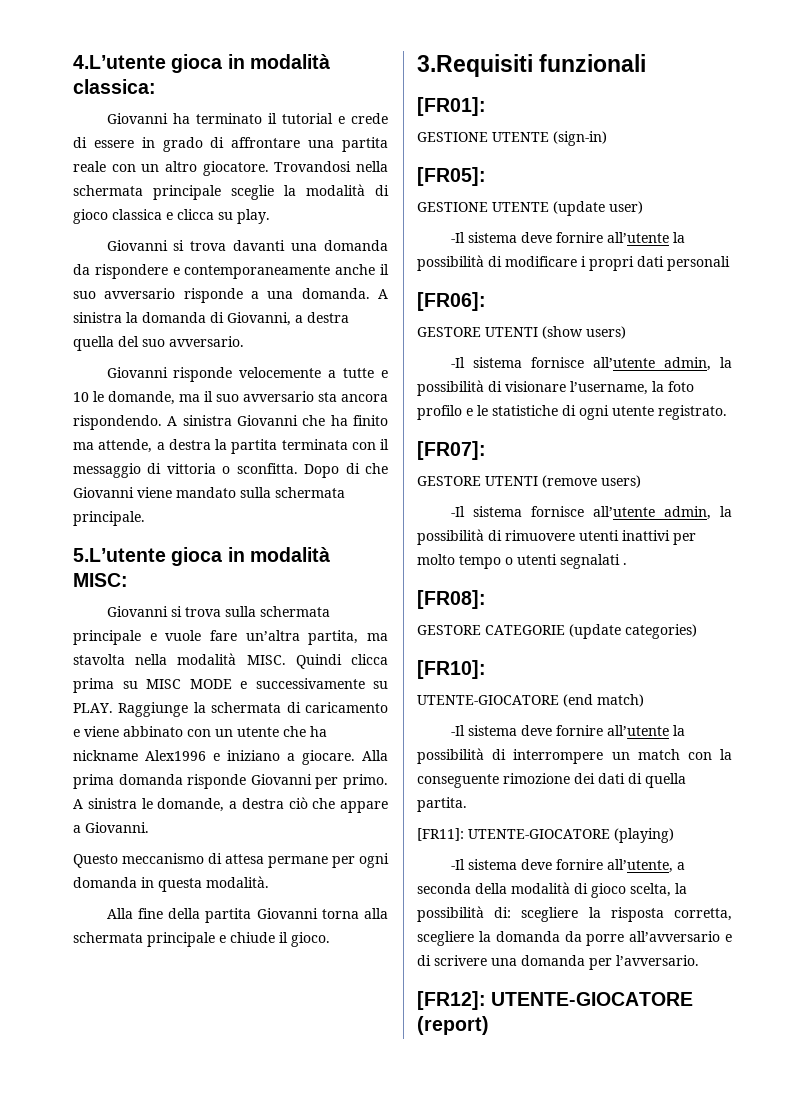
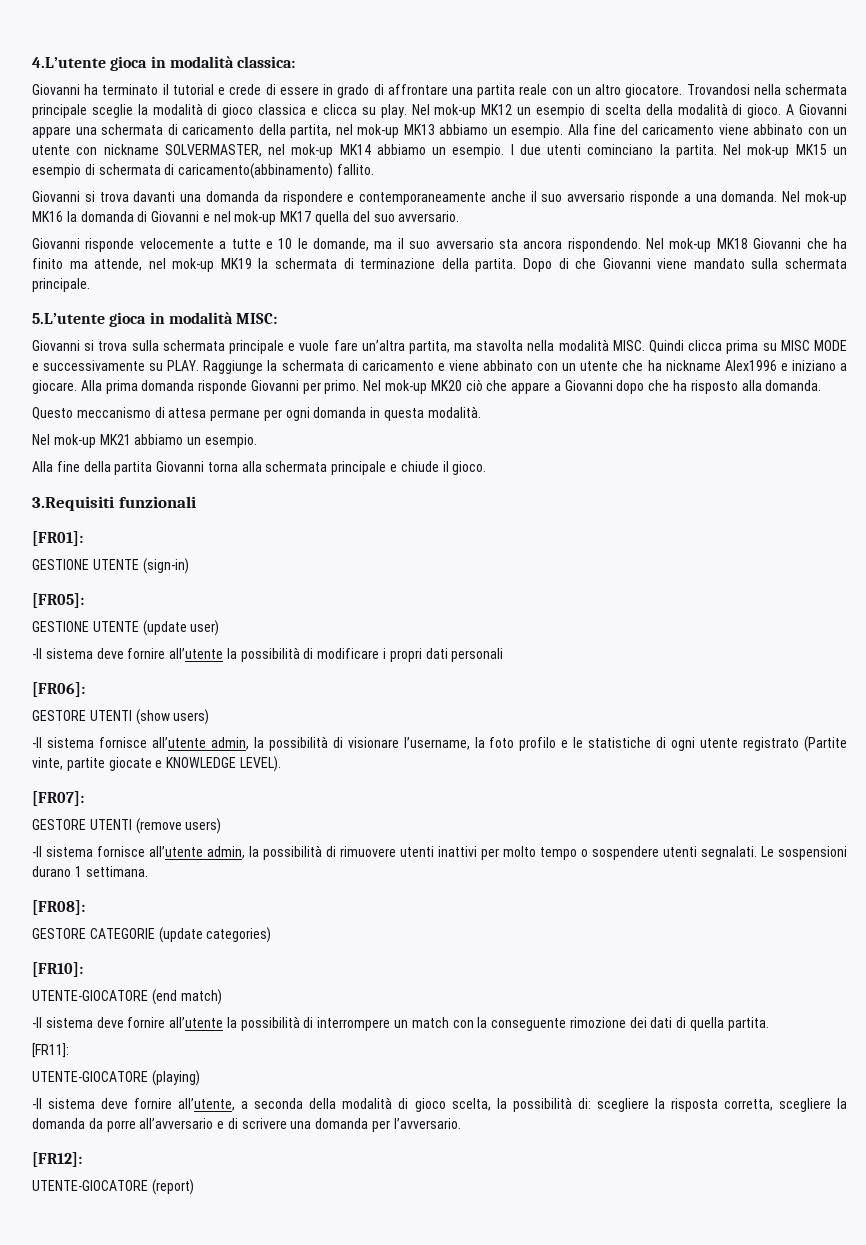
+ Nel mok-up MK12 un esempio di scelta della modalità di gioco. A Giovanni appare una schermata di caricamento della partita, nel mok-up MK13 abbiamo un esempio. Alla fine del caricamento viene abbinato con un utente con nickname SOLVERMASTER, nel mok-up MK14 abbiamo un esempio. I due utenti cominciano la partita. Nel mok-up MK15 un esempio di schermata di caricamento(abbinamento) fallito.
- A sinistra la domanda di Giovanni, a destra quella del suo avversario.
+ Nel mok-up MK16 la domanda di Giovanni e nel mok-up MK17 quella del suo avversario.
- A sinistra Giovanni che ha finito ma attende, a destra la partita terminata con il messaggio di vittoria o sconfitta.
+ Nel mok-up MK18 Giovanni che ha finito ma attende, nel mok-up MK19 la schermata di terminazione della partita.
- A sinistra le domande, a destra ciò che appare a Giovanni.
+ Nel mok-up MK20 ciò che appare a Giovanni dopo che ha risposto alla domanda.
+ Nel mok-up MK21 abbiamo un esempio.
- -Il sistema fornisce all’utente admin, la possibilità di visionare l’username, la foto profilo e le statistiche di ogni utente registrato.
+ -Il sistema fornisce all’utente admin, la possibilità di visionare l’username, la foto profilo e le statistiche di ogni utente registrato (Partite vinte, partite giocate e KNOWLEDGE LEVEL).
- -Il sistema fornisce all’utente admin, la possibilità di rimuovere utenti inattivi per molto tempo o utenti segnalati .
+ -Il sistema fornisce all’utente admin, la possibilità di rimuovere utenti inattivi per molto tempo o sospendere utenti segnalati. Le sospensioni durano 1 settimana.
- [FR11]: UTENTE-GIOCATORE (playing)
+ [FR11]:
+ UTENTE-GIOCATORE (playing)
- [FR12]: UTENTE-GIOCATORE (report)
+ [FR12]:
+ UTENTE-GIOCATORE (report)

